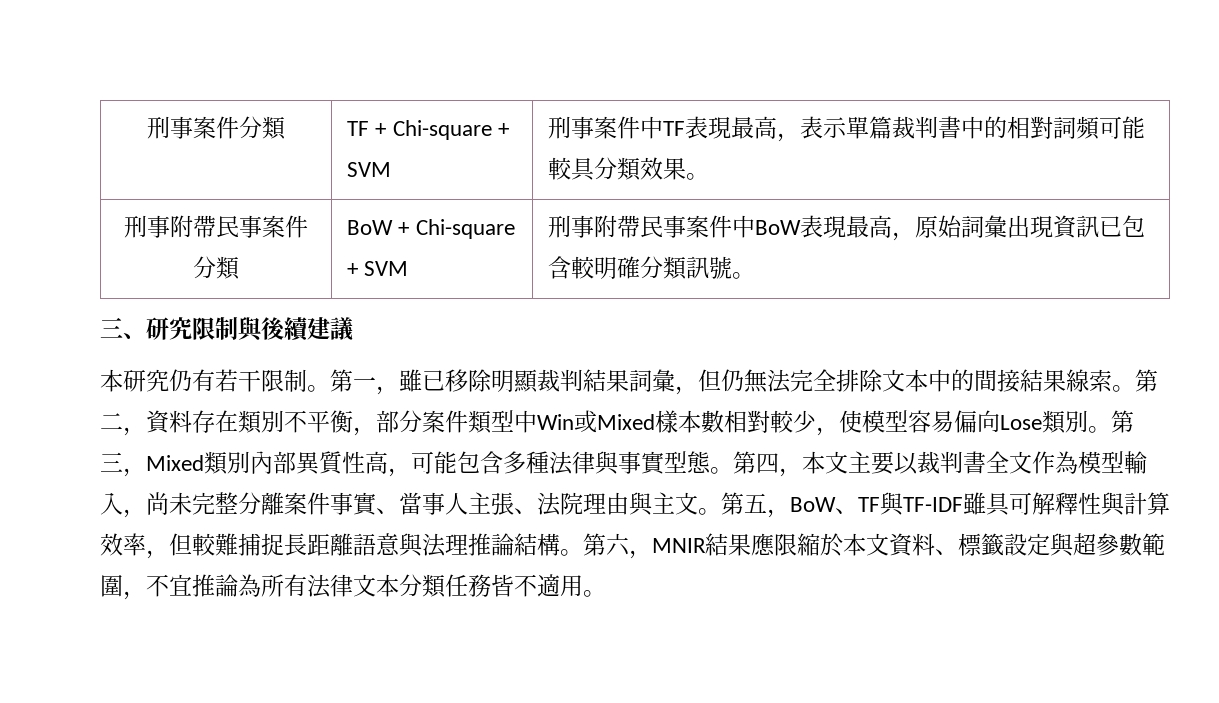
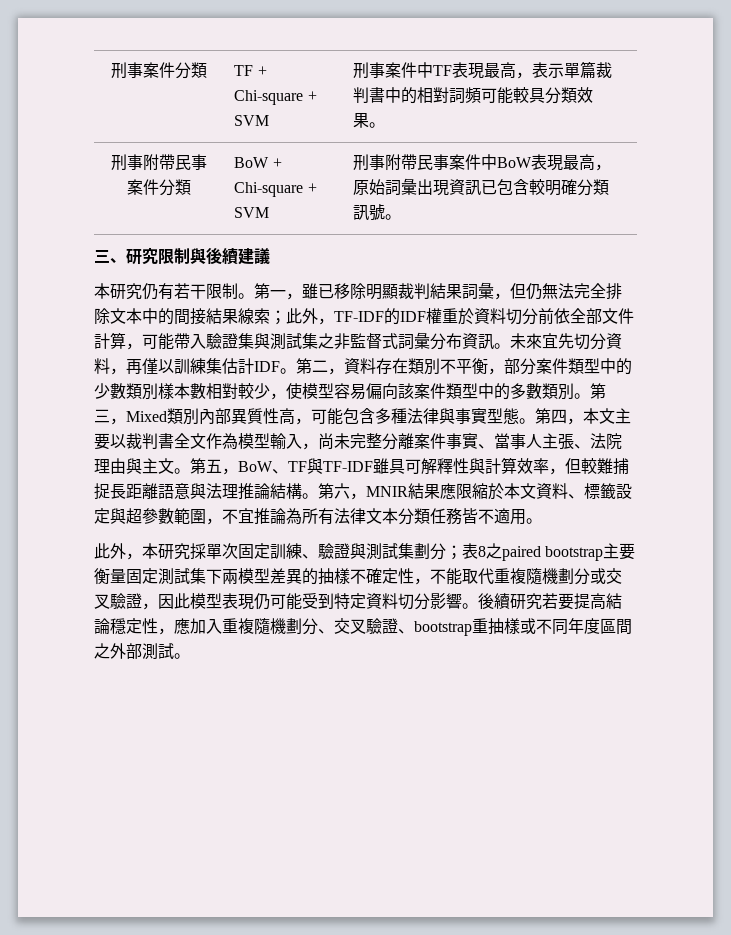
- 第一，雖已移除明顯裁判結果詞彙，但仍無法完全排除文本中的間接結果線索。
+ 第一，雖已移除明顯裁判結果詞彙，但仍無法完全排除文本中的間接結果線索；此外，TF-IDF的IDF權重於資料切分前依全部文件計算，可能帶入驗證集與測試集之非監督式詞彙分布資訊。未來宜先切分資料，再僅以訓練集估計IDF。
- 第二，資料存在類別不平衡，部分案件類型中Win或Mixed樣本數相對較少，使模型容易偏向Lose類別。
+ 第二，資料存在類別不平衡，部分案件類型中的少數類別樣本數相對較少，使模型容易偏向該案件類型中的多數類別。
+ 此外，本研究採單次固定訓練、驗證與測試集劃分；表8之paired bootstrap主要衡量固定測試集下兩模型差異的抽樣不確定性，不能取代重複隨機劃分或交叉驗證，因此模型表現仍可能受到特定資料切分影響。後續研究若要提高結論穩定性，應加入重複隨機劃分、交叉驗證、bootstrap重抽樣或不同年度區間之外部測試。

